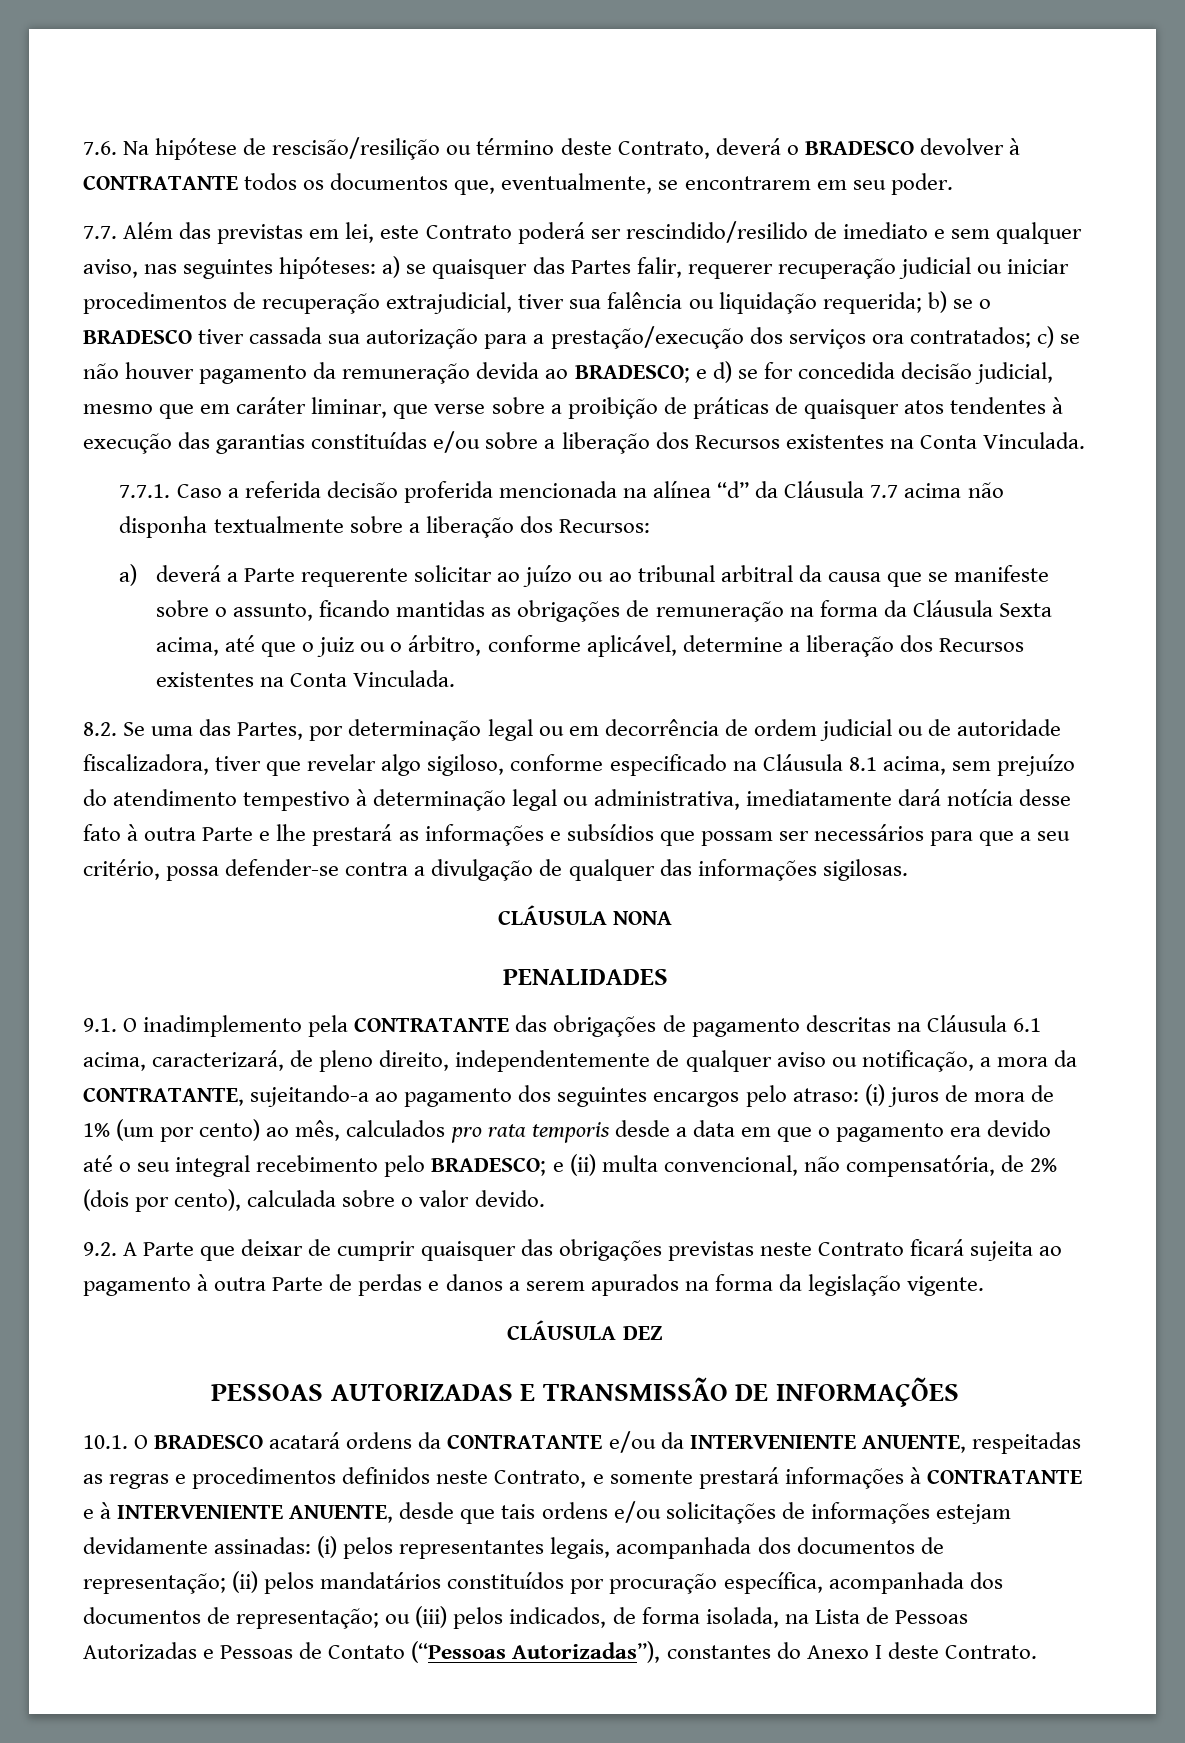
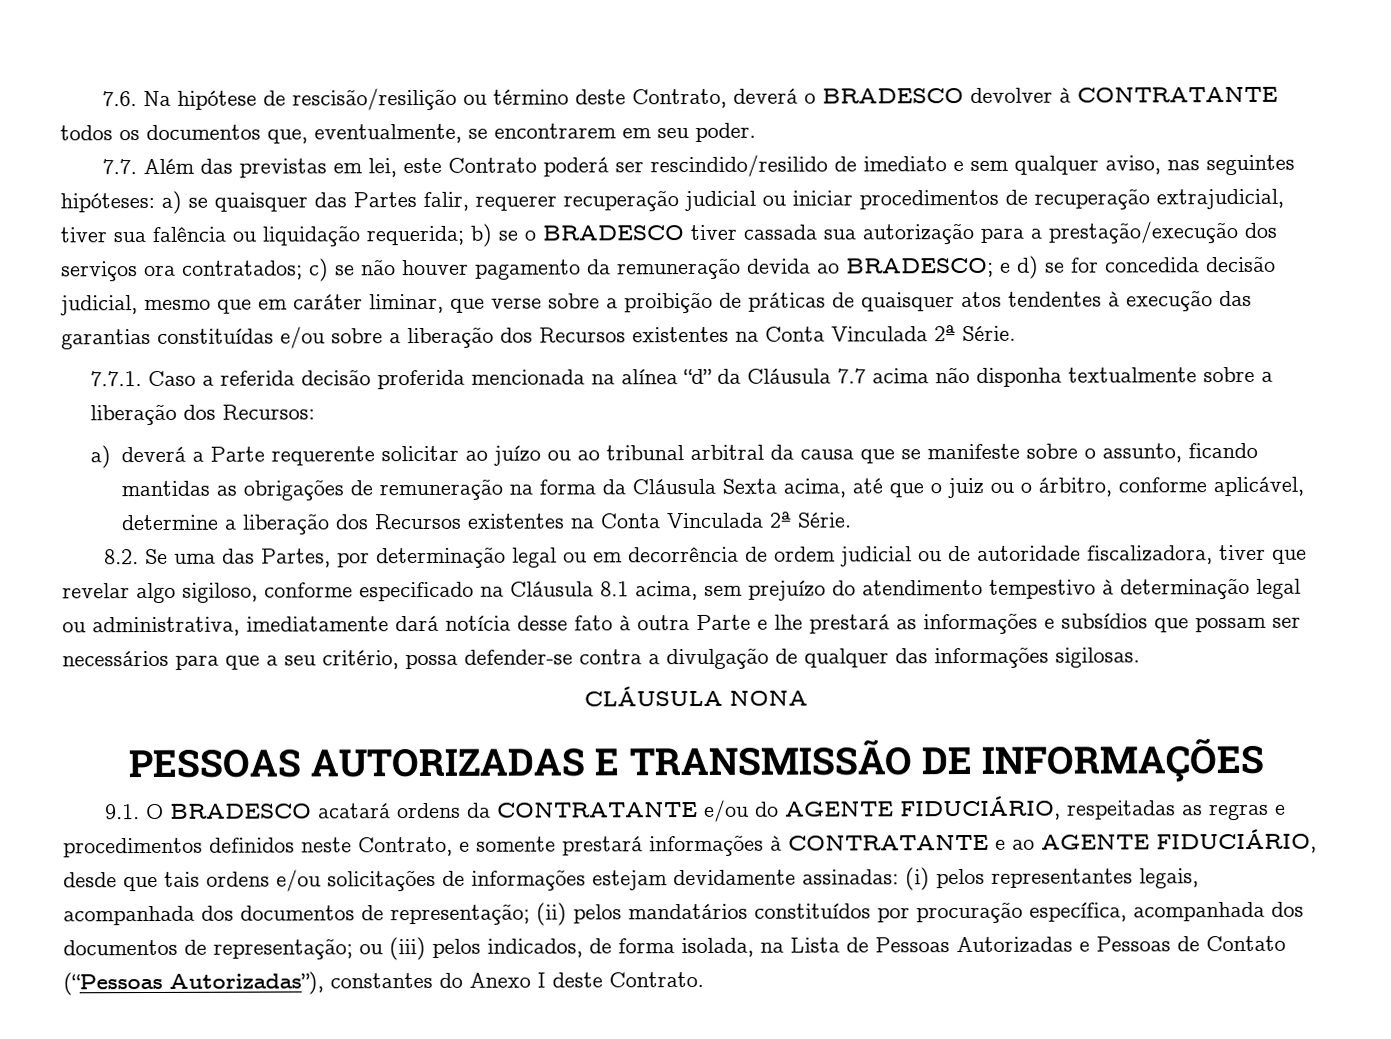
- e d) se for concedida decisão judicial, mesmo que em caráter liminar, que verse sobre a proibição de práticas de quaisquer atos tendentes à execução das garantias constituídas e/ou sobre a liberação dos Recursos existentes na Conta Vinculada.
+ e d) se for concedida decisão judicial, mesmo que em caráter liminar, que verse sobre a proibição de práticas de quaisquer atos tendentes à execução das garantias constituídas e/ou sobre a liberação dos Recursos existentes na Conta Vinculada 2ª Série.
- a) deverá a Parte requerente solicitar ao juízo ou ao tribunal arbitral da causa que se manifeste sobre o assunto, ficando mantidas as obrigações de remuneração na forma da Cláusula Sexta acima, até que o juiz ou o árbitro, conforme aplicável, determine a liberação dos Recursos existentes na Conta Vinculada.
+ a) deverá a Parte requerente solicitar ao juízo ou ao tribunal arbitral da causa que se manifeste sobre o assunto, ficando mantidas as obrigações de remuneração na forma da Cláusula Sexta acima, até que o juiz ou o árbitro, conforme aplicável, determine a liberação dos Recursos existentes na Conta Vinculada 2ª Série.
- PENALIDADES
- 9.1. O inadimplemento pela CONTRATANTE das obrigações de pagamento descritas na Cláusula 6.1 acima, caracterizará, de pleno direito, independentemente de qualquer aviso ou notificação, a mora da CONTRATANTE, sujeitando-a ao pagamento dos seguintes encargos pelo atraso: (i) juros de mora de 1% (um por cento) ao mês, calculados pro rata temporis desde a data em que o pagamento era devido até o seu integral recebimento pelo BRADESCO; e (ii) multa convencional, não compensatória, de 2% (dois por cento), calculada sobre o valor devido.
- 9.2. A Parte que deixar de cumprir quaisquer das obrigações previstas neste Contrato ficará sujeita ao pagamento à outra Parte de perdas e danos a serem apurados na forma da legislação vigente.
- CLÁUSULA DEZ
- 10.1. O BRADESCO acatará ordens da CONTRATANTE e/ou da INTERVENIENTE ANUENTE, respeitadas as regras e procedimentos definidos neste Contrato, e somente prestará informações à CONTRATANTE e à INTERVENIENTE ANUENTE, desde que tais ordens e/ou solicitações de informações estejam devidamente assinadas:
+ 9.1. O BRADESCO acatará ordens da CONTRATANTE e/ou do AGENTE FIDUCIÁRIO, respeitadas as regras e procedimentos definidos neste Contrato, e somente prestará informações à CONTRATANTE e ao AGENTE FIDUCIÁRIO, desde que tais ordens e/ou solicitações de informações estejam devidamente assinadas:

